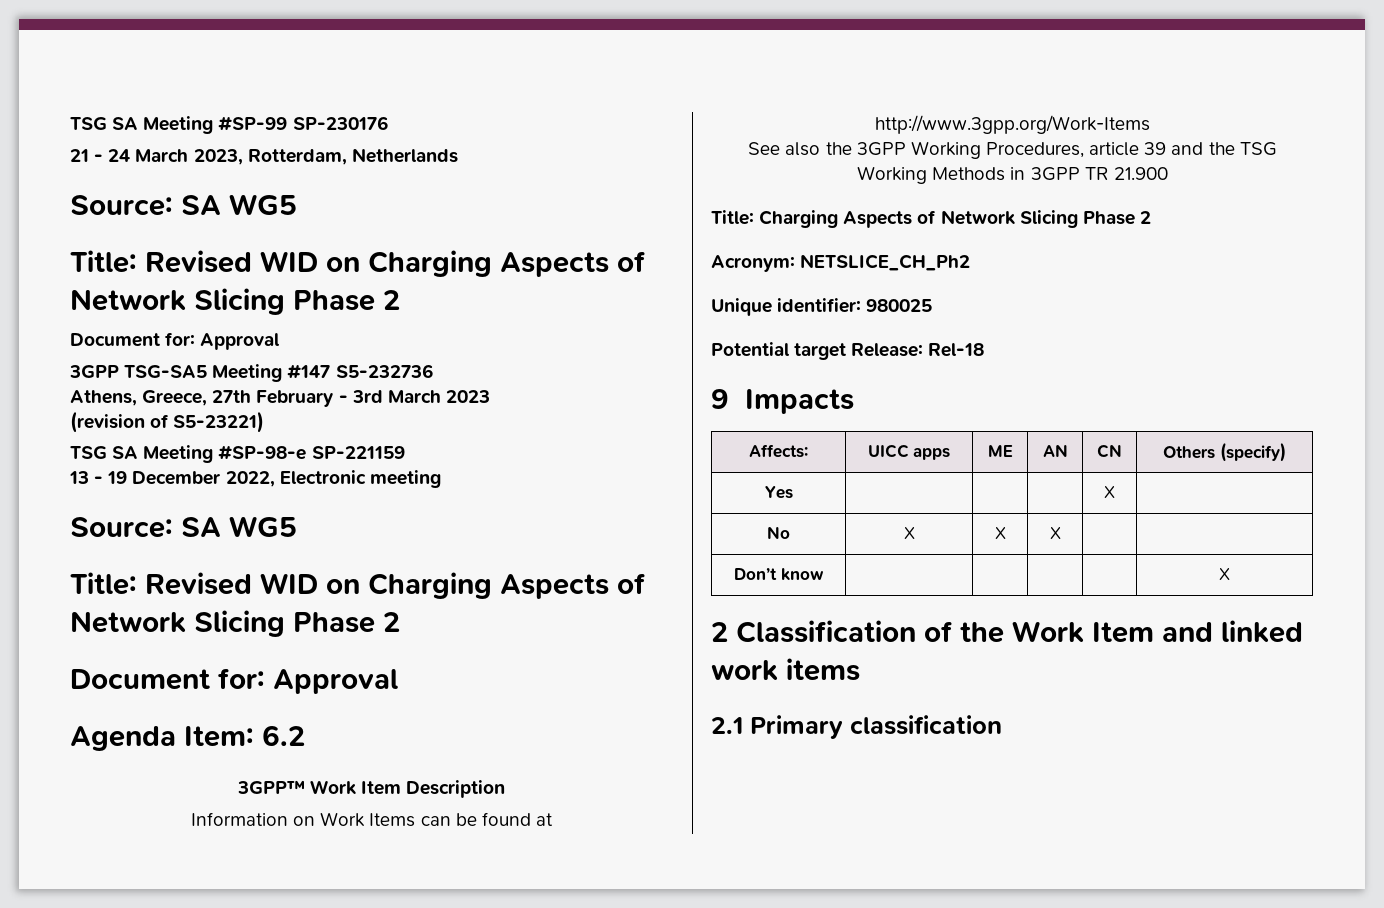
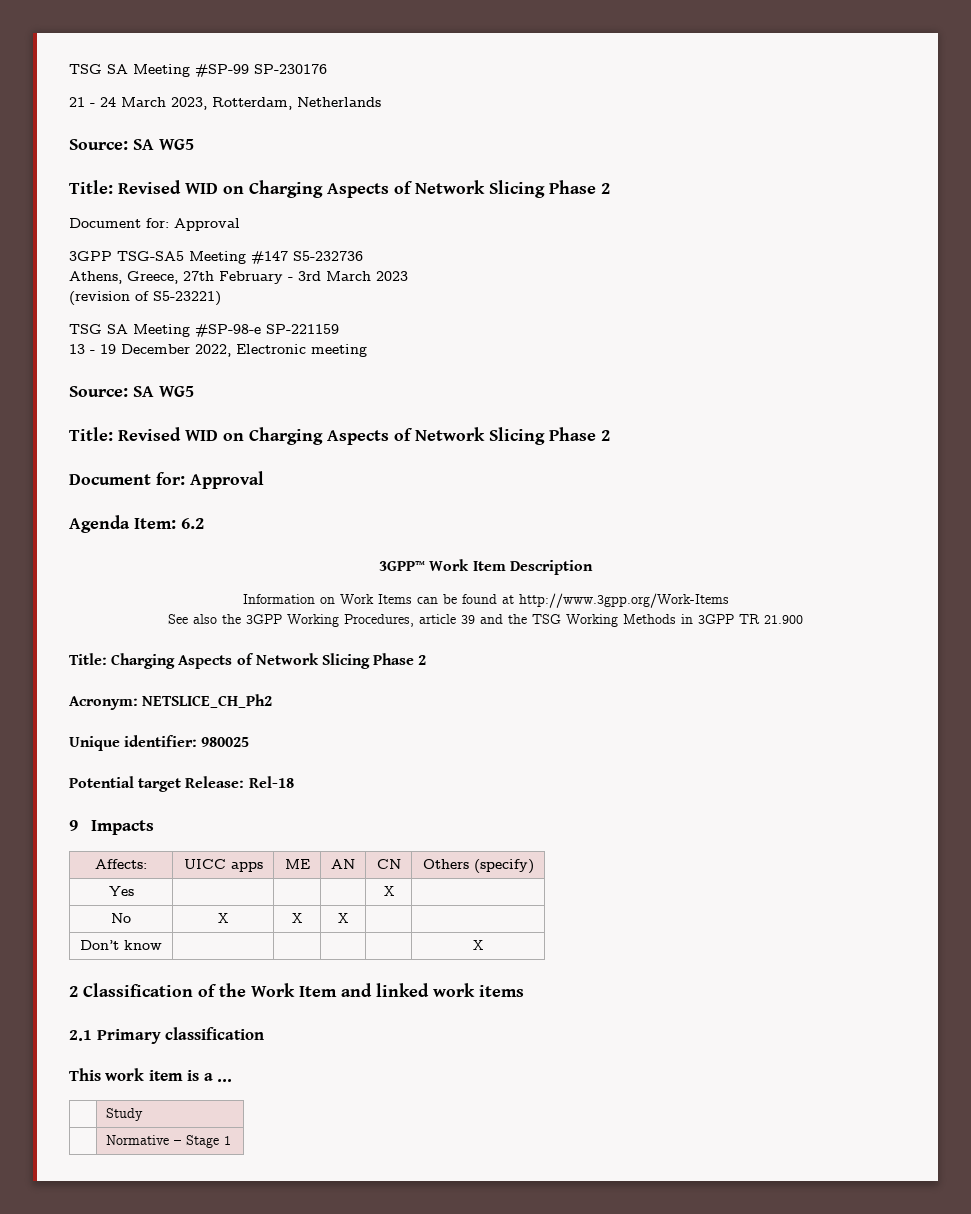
+ This work item is a …
+ | Study
+ | Normative – Stage 1

